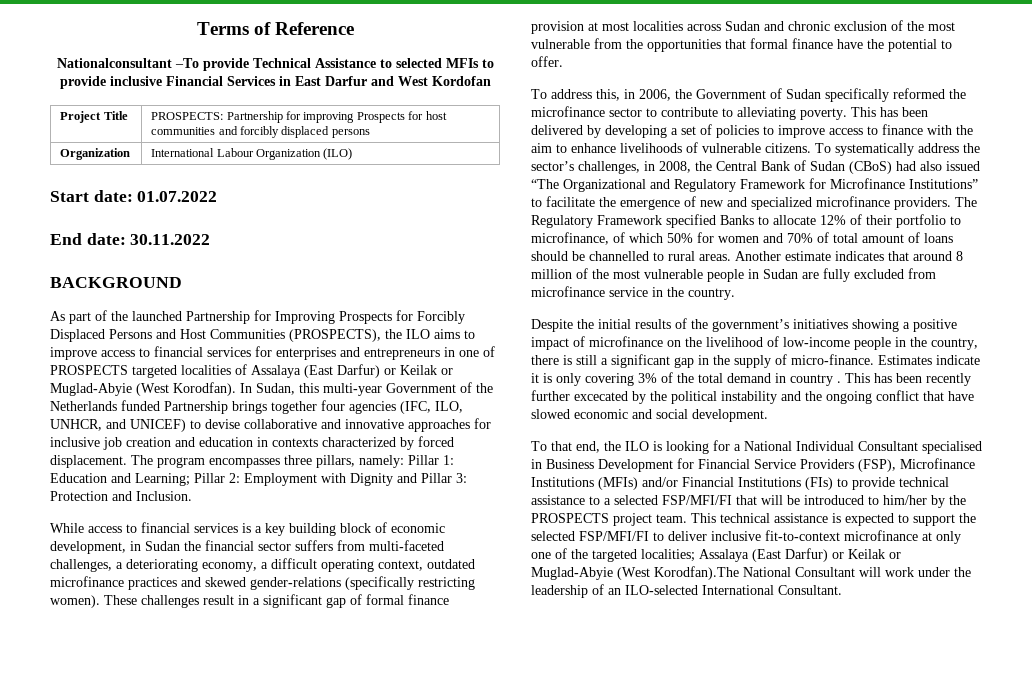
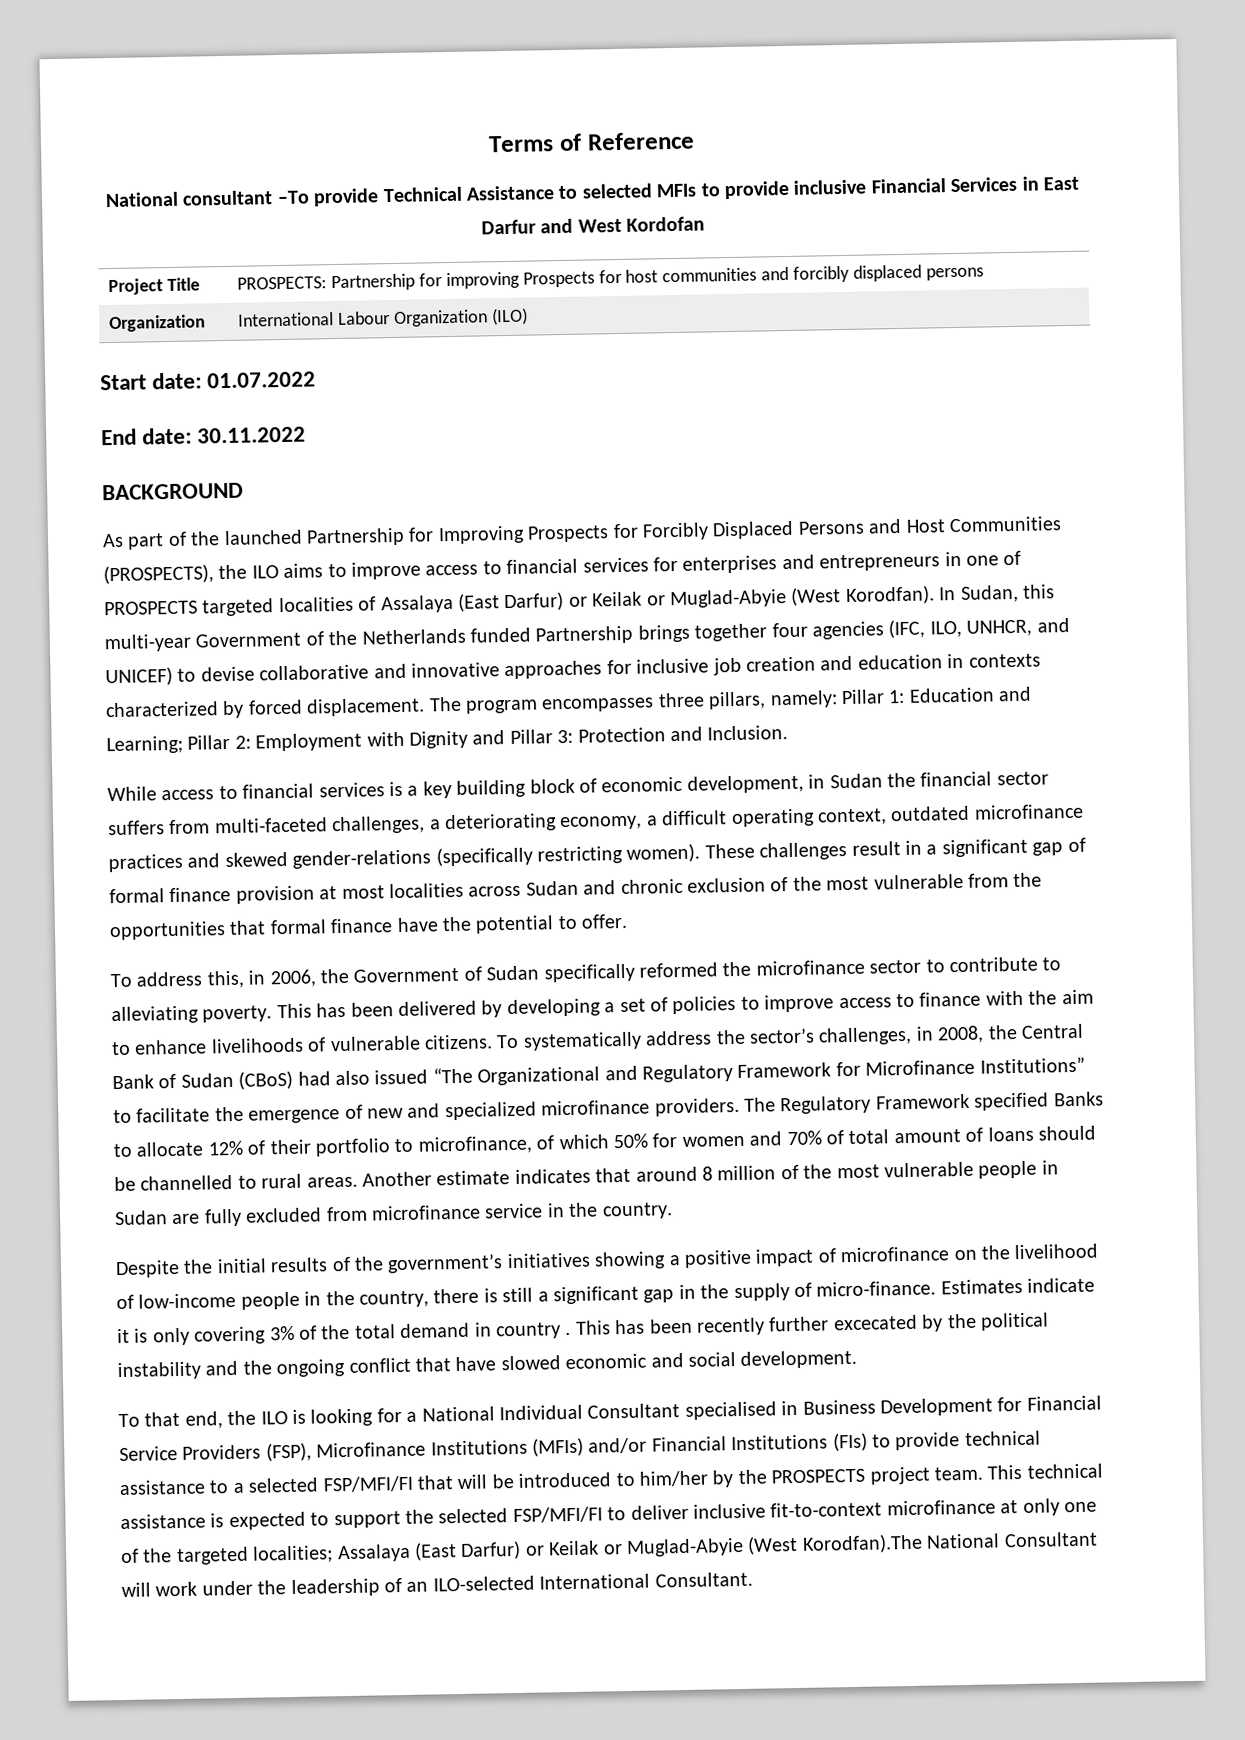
- Nationalconsultant –To provide Technical Assistance to selected MFIs to provide inclusive Financial Services in East Darfur and West Kordofan
+ National consultant –To provide Technical Assistance to selected MFIs to provide inclusive Financial Services in East Darfur and West Kordofan

